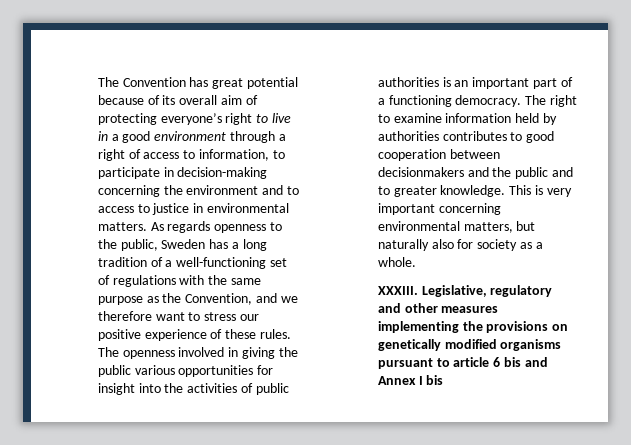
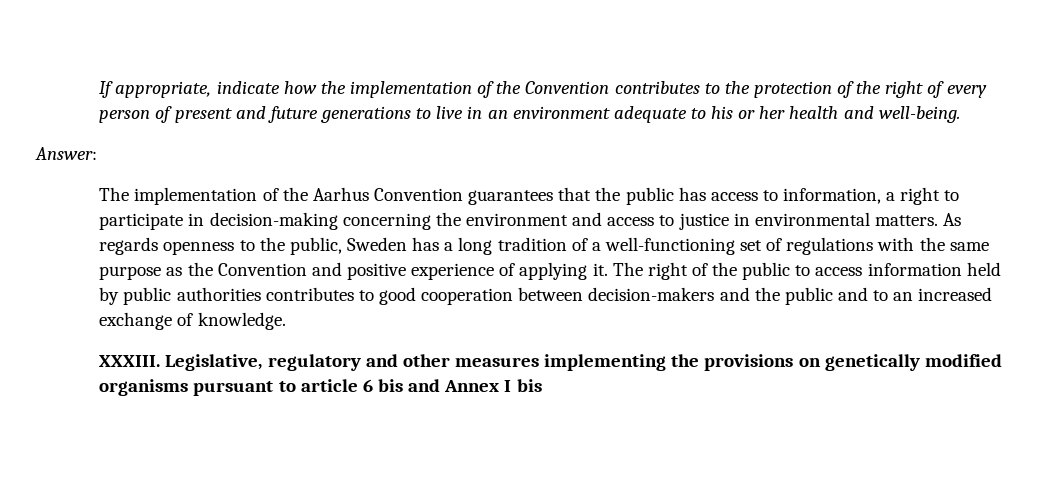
- The Convention has great potential because of its overall aim of protecting everyone’s right to live in a good environment through a right of access to information, to participate in decision-making concerning the environment and to access to justice in environmental matters.
+ If appropriate, indicate how the implementation of the Convention contributes to the protection of the right of every person of present and future generations to live in an environment adequate to his or her health and well-being.
+ Answer:
+ The implementation of the Aarhus Convention guarantees that the public has access to information, a right to participate in decision-making concerning the environment and access to justice in environmental matters.
- As regards openness to the public, Sweden has a long tradition of a well-functioning set of regulations with the same purpose as the Convention, and we therefore want to stress our positive experience of these rules. The openness involved in giving the public various opportunities for insight into the activities of public authorities is an important part of a functioning democracy. The right to examine information held by authorities contributes to good cooperation between decisionmakers and the public and to greater knowledge. This is very important concerning environmental matters, but naturally also for society as a whole.
+ As regards openness to the public, Sweden has a long tradition of a well-functioning set of regulations with the same purpose as the Convention and positive experience of applying it. The right of the public to access information held by public authorities contributes to good cooperation between decision-makers and the public and to an increased exchange of knowledge.

